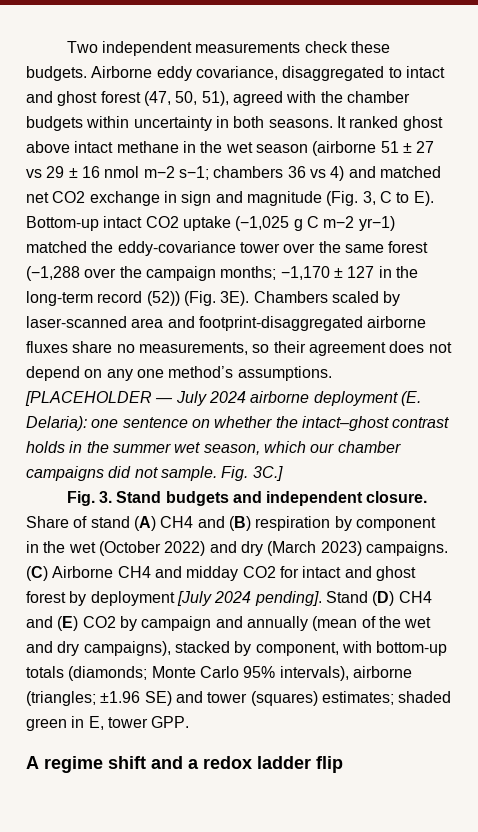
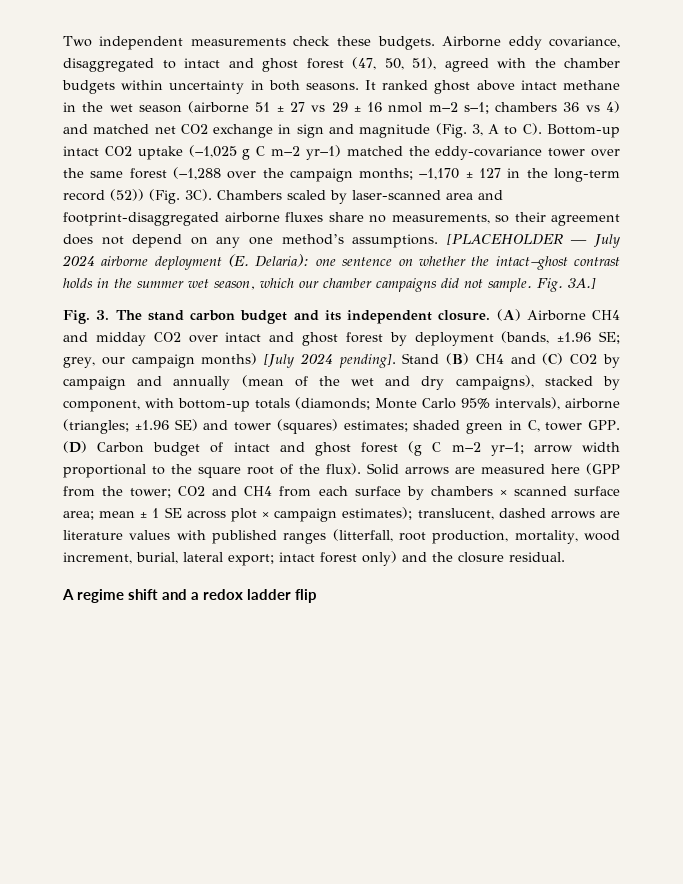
- chambers 36 vs 4) and matched net CO2 exchange in sign and magnitude (Fig. 3, C to E). Bottom-up intact CO2 uptake (−1,025 g C m−2 yr−1) matched the eddy-covariance tower over the same forest (−1,288 over the campaign months;
+ chambers 36 vs 4) and matched net CO2 exchange in sign and magnitude (Fig. 3, A to C). Bottom-up intact CO2 uptake (−1,025 g C m−2 yr−1) matched the eddy-covariance tower over the same forest (−1,288 over the campaign months;
- −1,170 ± 127 in the long-term record (52)) (Fig. 3E).
+ −1,170 ± 127 in the long-term record (52)) (Fig. 3C).
- Fig. 3C.]
+ Fig. 3A.]
- Fig. 3. Stand budgets and independent closure. Share of stand (A) CH4 and (B) respiration by component in the wet (October 2022) and dry (March 2023) campaigns. (C) Airborne CH4 and midday CO2 for intact and ghost forest by deployment [July 2024 pending].
+ Fig. 3. The stand carbon budget and its independent closure. (A) Airborne CH4 and midday CO2 over intact and ghost forest by deployment (bands, ±1.96 SE; grey, our campaign months) [July 2024 pending].
- Stand (D) CH4 and (E) CO2 by campaign and annually (mean of the wet and dry campaigns), stacked by component, with bottom-up totals (diamonds; Monte Carlo 95% intervals), airborne (triangles; ±1.96 SE) and tower (squares) estimates; shaded green in E, tower GPP.
+ Stand (B) CH4 and (C) CO2 by campaign and annually (mean of the wet and dry campaigns), stacked by component, with bottom-up totals (diamonds; Monte Carlo 95% intervals), airborne (triangles; ±1.96 SE) and tower (squares) estimates; shaded green in C, tower GPP. (D) Carbon budget of intact and ghost forest (g C m−2 yr−1; arrow width proportional to the square root of the flux). Solid arrows are measured here (GPP from the tower; CO2 and CH4 from each surface by chambers × scanned surface area; mean ± 1 SE across plot × campaign estimates); translucent, dashed arrows are literature values with published ranges (litterfall, root production, mortality, wood increment, burial, lateral export; intact forest only) and the closure residual.

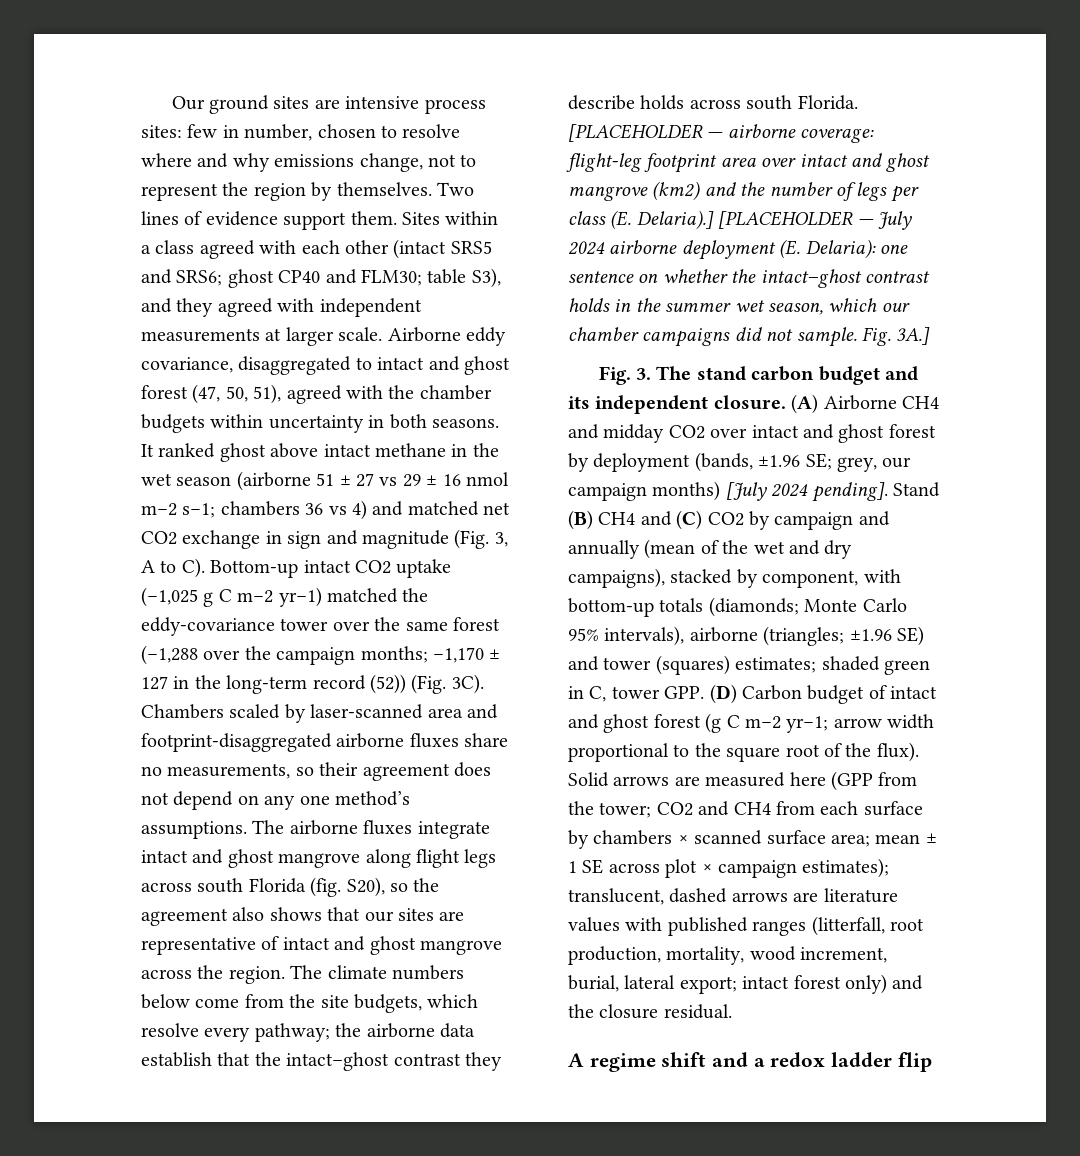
- Two independent measurements check these budgets.
+ Our ground sites are intensive process sites: few in number, chosen to resolve where and why emissions change, not to represent the region by themselves. Two lines of evidence support them. Sites within a class agreed with each other (intact SRS5 and SRS6; ghost CP40 and FLM30; table S3), and they agreed with independent measurements at larger scale.
+ The airborne fluxes integrate intact and ghost mangrove along flight legs across south Florida (fig. S20), so the agreement also shows that our sites are representative of intact and ghost mangrove across the region. The climate numbers below come from the site budgets, which resolve every pathway; the airborne data establish that the intact–ghost contrast they describe holds across south Florida. [PLACEHOLDER — airborne coverage: flight-leg footprint area over intact and ghost mangrove (km2) and the number of legs per class (E. Delaria).]

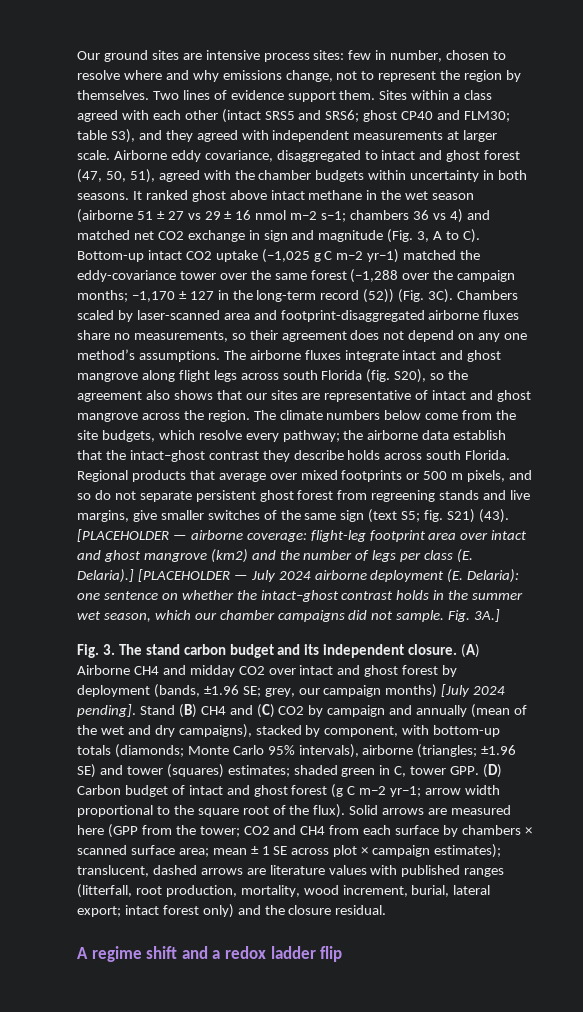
+ Regional products that average over mixed footprints or 500 m pixels, and so do not separate persistent ghost forest from regreening stands and live margins, give smaller switches of the same sign (text S5; fig. S21) (43).

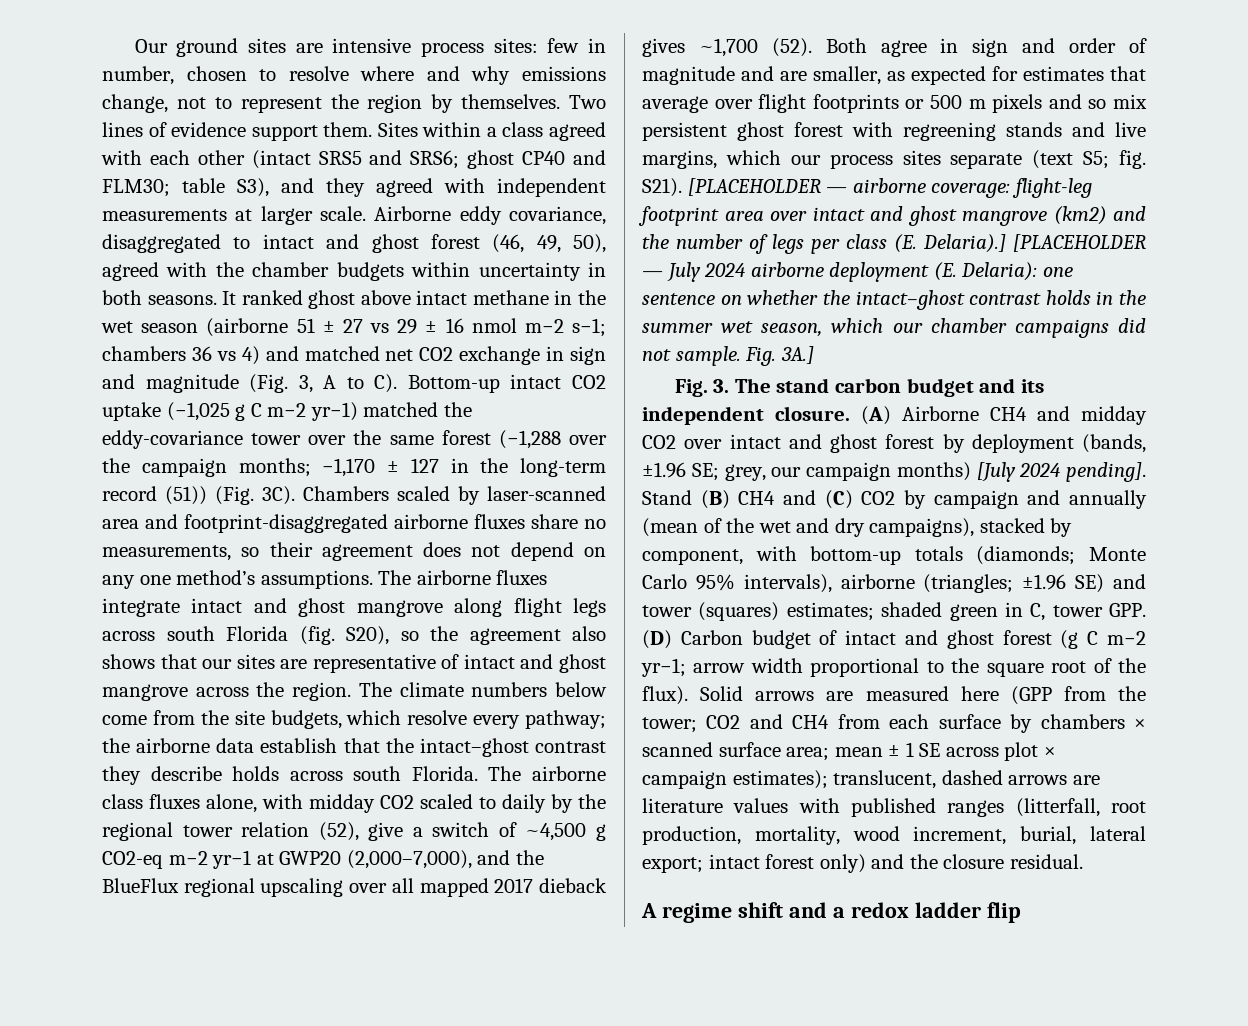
- Airborne eddy covariance, disaggregated to intact and ghost forest (47, 50, 51), agreed with the chamber budgets within uncertainty in both seasons.
+ Airborne eddy covariance, disaggregated to intact and ghost forest (46, 49, 50), agreed with the chamber budgets within uncertainty in both seasons.
- −1,170 ± 127 in the long-term record (52)) (Fig. 3C).
+ −1,170 ± 127 in the long-term record (51)) (Fig. 3C).
- Regional products that average over mixed footprints or 500 m pixels, and so do not separate persistent ghost forest from regreening stands and live margins, give smaller switches of the same sign (text S5; fig. S21) (43).
+ The airborne class fluxes alone, with midday CO2 scaled to daily by the regional tower relation (52), give a switch of ~4,500 g CO2-eq m−2 yr−1 at GWP20 (2,000–7,000), and the BlueFlux regional upscaling over all mapped 2017 dieback gives ~1,700 (52). Both agree in sign and order of magnitude and are smaller, as expected for estimates that average over flight footprints or 500 m pixels and so mix persistent ghost forest with regreening stands and live margins, which our process sites separate (text S5; fig. S21).

